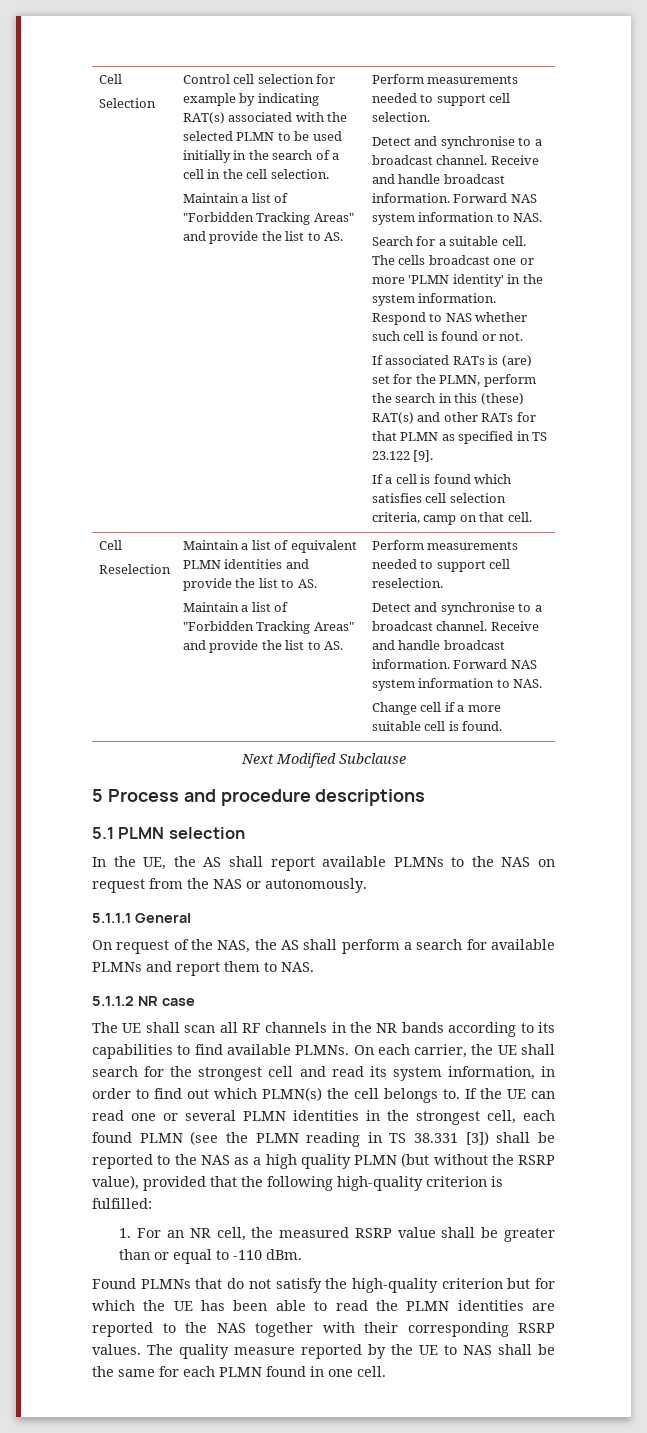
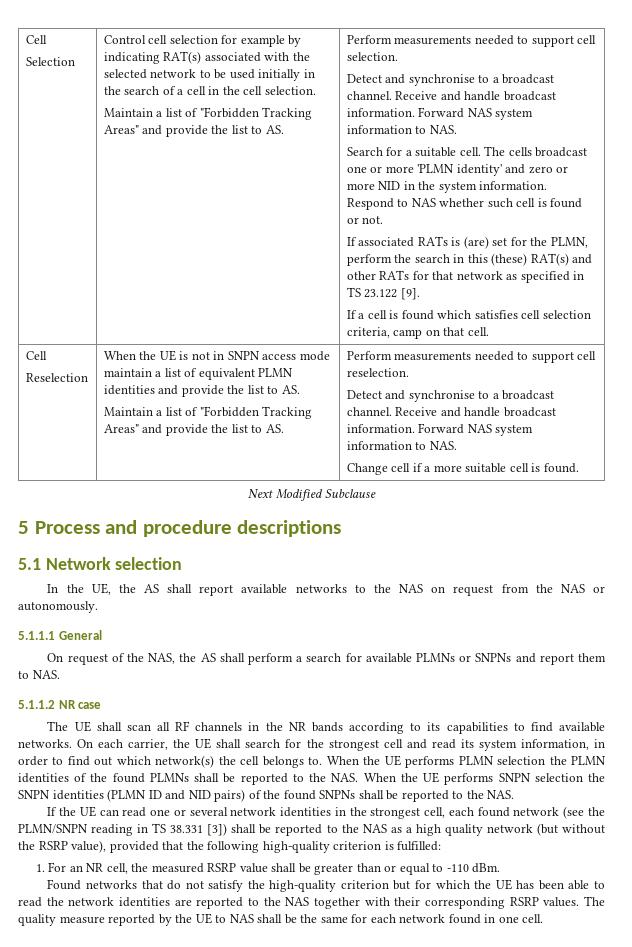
- Control cell selection for example by indicating RAT(s) associated with the selected PLMN to be used initially in the search of a cell in the cell selection.
+ Control cell selection for example by indicating RAT(s) associated with the selected network to be used initially in the search of a cell in the cell selection.
- The cells broadcast one or more 'PLMN identity' in the system information.
+ The cells broadcast one or more 'PLMN identity' and zero or more NID in the system information.
- If associated RATs is (are) set for the PLMN, perform the search in this (these) RAT(s) and other RATs for that PLMN as specified in TS 23.122 [9].
+ If associated RATs is (are) set for the PLMN, perform the search in this (these) RAT(s) and other RATs for that network as specified in TS 23.122 [9].
- Maintain a list of equivalent PLMN identities and provide the list to AS.
+ When the UE is not in SNPN access mode maintain a list of equivalent PLMN identities and provide the list to AS.
- 5.1 PLMN selection
+ 5.1 Network selection
- In the UE, the AS shall report available PLMNs to the NAS on request from the NAS or autonomously.
+ In the UE, the AS shall report available networks to the NAS on request from the NAS or autonomously.
- On request of the NAS, the AS shall perform a search for available PLMNs and report them to NAS.
+ On request of the NAS, the AS shall perform a search for available PLMNs or SNPNs and report them to NAS.
- The UE shall scan all RF channels in the NR bands according to its capabilities to find available PLMNs.
+ The UE shall scan all RF channels in the NR bands according to its capabilities to find available networks.
- On each carrier, the UE shall search for the strongest cell and read its system information, in order to find out which PLMN(s) the cell belongs to. If the UE can read one or several PLMN identities in the strongest cell, each found PLMN (see the PLMN reading in TS 38.331 [3]) shall be reported to the NAS as a high quality PLMN (but without the RSRP value), provided that the following high-quality criterion is fulfilled:
+ On each carrier, the UE shall search for the strongest cell and read its system information, in order to find out which network(s) the cell belongs to. When the UE performs PLMN selection the PLMN identities of the found PLMNs shall be reported to the NAS. When the UE performs SNPN selection the SNPN identities (PLMN ID and NID pairs) of the found SNPNs shall be reported to the NAS.
+ If the UE can read one or several network identities in the strongest cell, each found network (see the PLMN/SNPN reading in TS 38.331 [3]) shall be reported to the NAS as a high quality network (but without the RSRP value), provided that the following high-quality criterion is fulfilled:
- Found PLMNs that do not satisfy the high-quality criterion but for which the UE has been able to read the PLMN identities are reported to the NAS together with their corresponding RSRP values.
+ Found networks that do not satisfy the high-quality criterion but for which the UE has been able to read the network identities are reported to the NAS together with their corresponding RSRP values.
- The quality measure reported by the UE to NAS shall be the same for each PLMN found in one cell.
+ The quality measure reported by the UE to NAS shall be the same for each network found in one cell.

